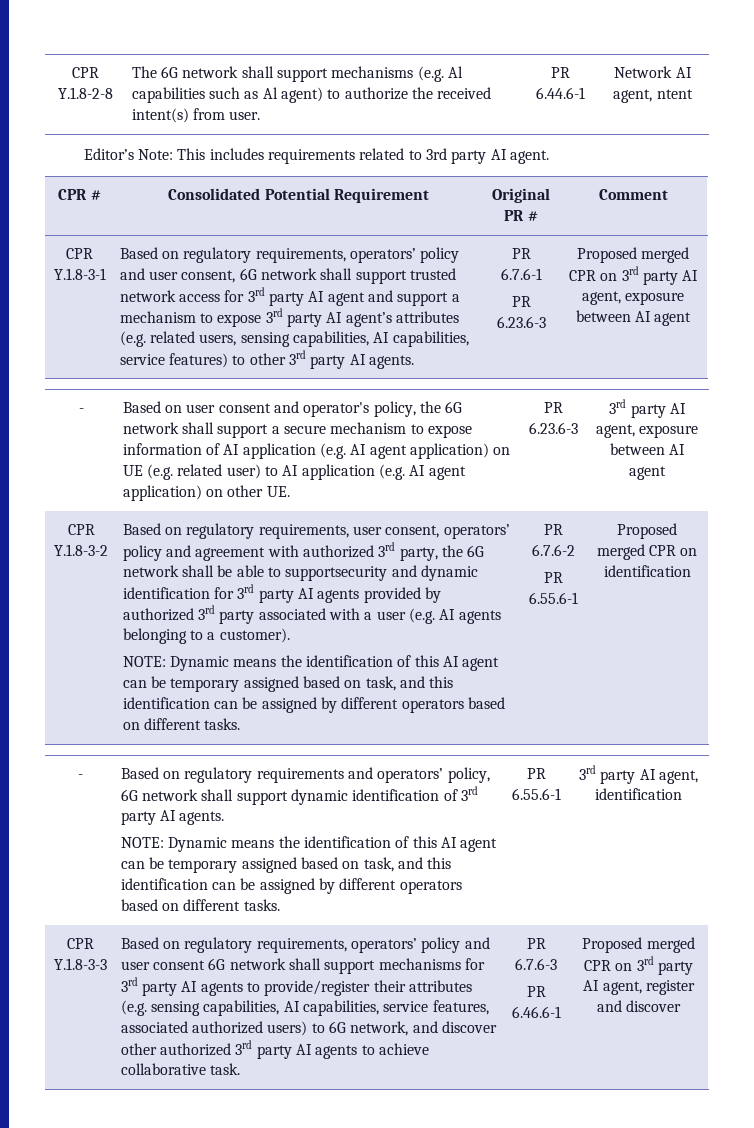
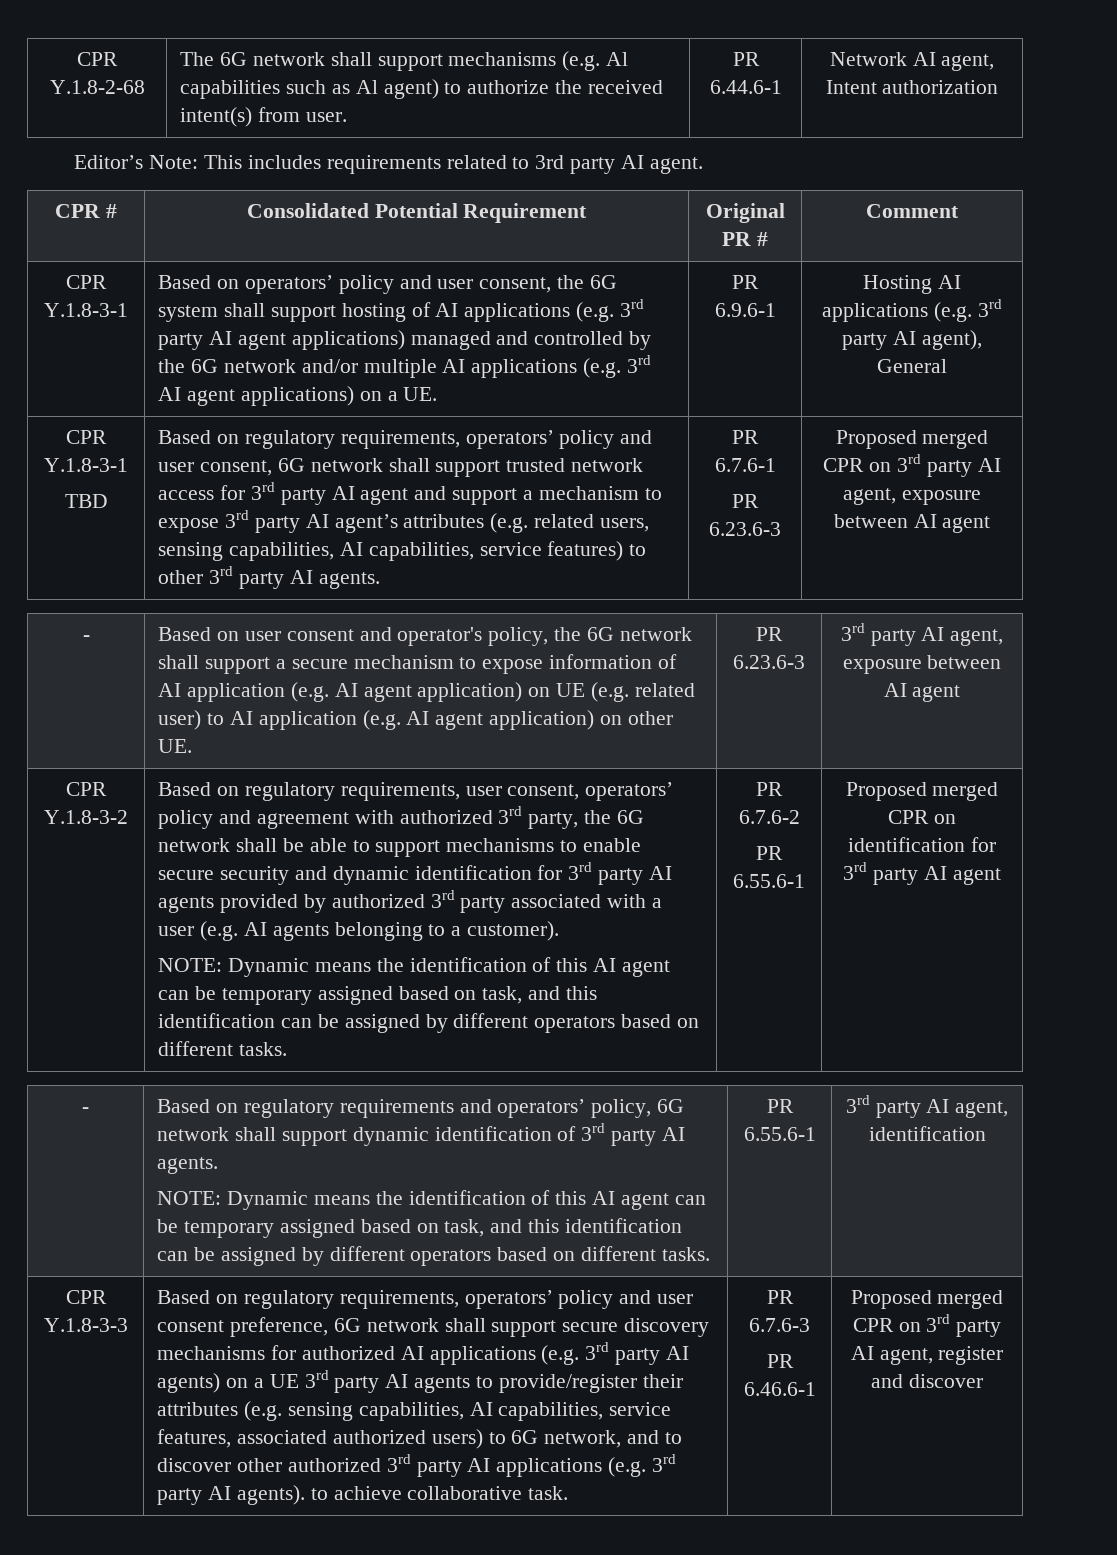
- CPR Y.1.8-2-8 | The 6G network shall support mechanisms (e.g. Al capabilities such as Al agent) to authorize the received intent(s) from user. | PR 6.44.6-1 | Network AI agent, ntent
+ CPR Y.1.8-2-68 | The 6G network shall support mechanisms (e.g. Al capabilities such as Al agent) to authorize the received intent(s) from user. | PR 6.44.6-1 | Network AI agent, Intent authorization
+ Based on operators’ policy and user consent, the 6G system shall support hosting of AI applications (e.g. 3rd party AI agent applications) managed and controlled by the 6G network and/or multiple AI applications (e.g. 3rd AI agent applications) on a UE. | PR 6.9.6-1 | Hosting AI applications (e.g. 3rd party AI agent), General
+ CPR Y.1.8-3-1
+ TBD
- Based on regulatory requirements, user consent, operators’ policy and agreement with authorized 3rd party, the 6G network shall be able to supportsecurity and dynamic identification for 3rd party AI agents provided by authorized 3rd party associated with a user (e.g. AI agents belonging to a customer).
+ Based on regulatory requirements, user consent, operators’ policy and agreement with authorized 3rd party, the 6G network shall be able to support mechanisms to enable secure security and dynamic identification for 3rd party AI agents provided by authorized 3rd party associated with a user (e.g. AI agents belonging to a customer).
- Proposed merged CPR on identification
+ Proposed merged CPR on identification for 3rd party AI agent
- Based on regulatory requirements, operators’ policy and user consent 6G network shall support mechanisms for 3rd party AI agents to provide/register their attributes (e.g. sensing capabilities, AI capabilities, service features, associated authorized users) to 6G network, and discover other authorized 3rd party AI agents to achieve collaborative task.
+ Based on regulatory requirements, operators’ policy and user consent preference, 6G network shall support secure discovery mechanisms for authorized AI applications (e.g. 3rd party AI agents) on a UE 3rd party AI agents to provide/register their attributes (e.g. sensing capabilities, AI capabilities, service features, associated authorized users) to 6G network, and to discover other authorized 3rd party AI applications (e.g. 3rd party AI agents). to achieve collaborative task.

